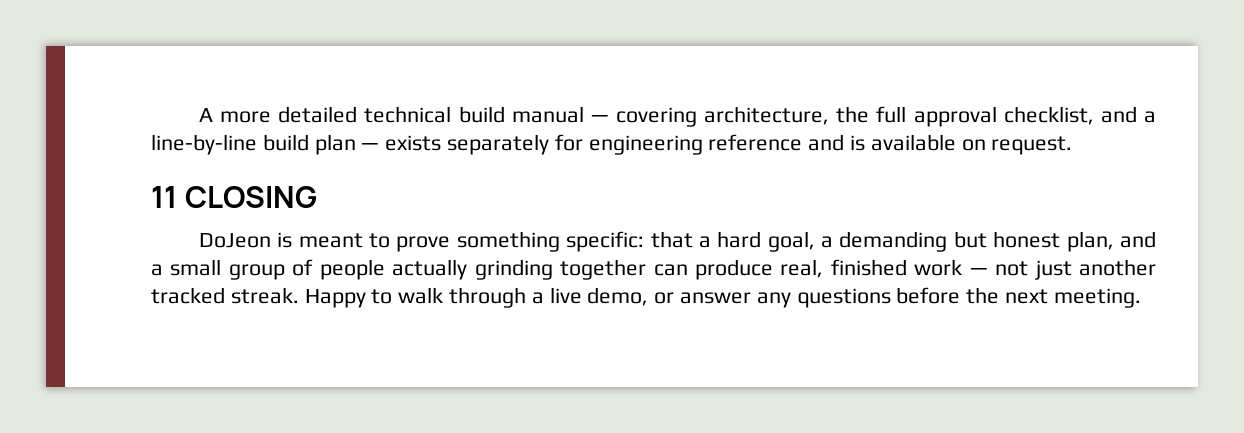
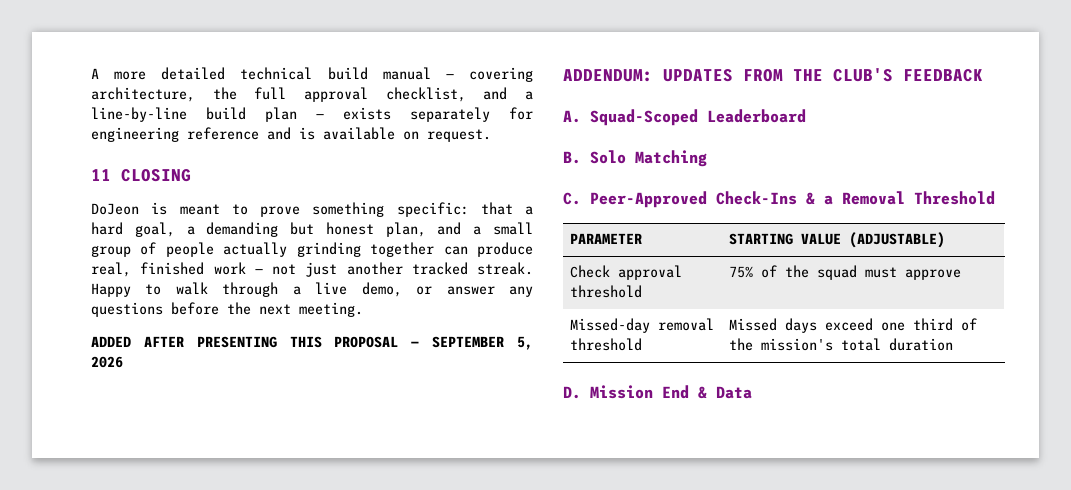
+ ADDED AFTER PRESENTING THIS PROPOSAL — SEPTEMBER 5, 2026
+ ADDENDUM: UPDATES FROM THE CLUB'S FEEDBACK
+ A. Squad-Scoped Leaderboard
+ B. Solo Matching
+ C. Peer-Approved Check-Ins & a Removal Threshold
+ PARAMETER | STARTING VALUE (ADJUSTABLE)
+ Check approval threshold | 75% of the squad must approve
+ Missed-day removal threshold | Missed days exceed one third of the mission's total duration
+ D. Mission End & Data

